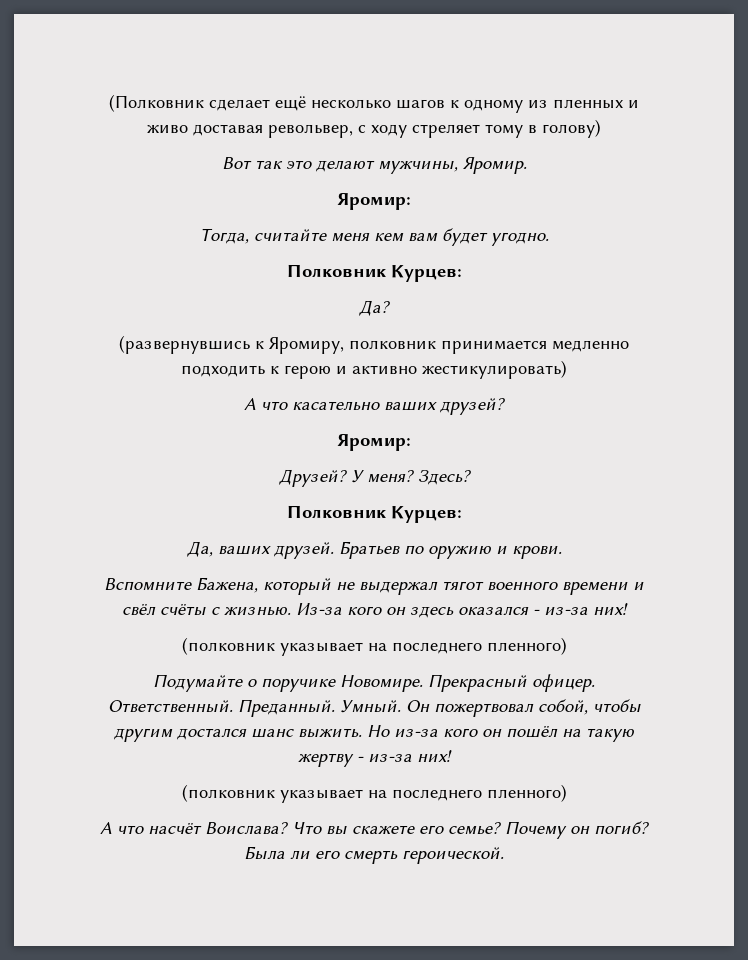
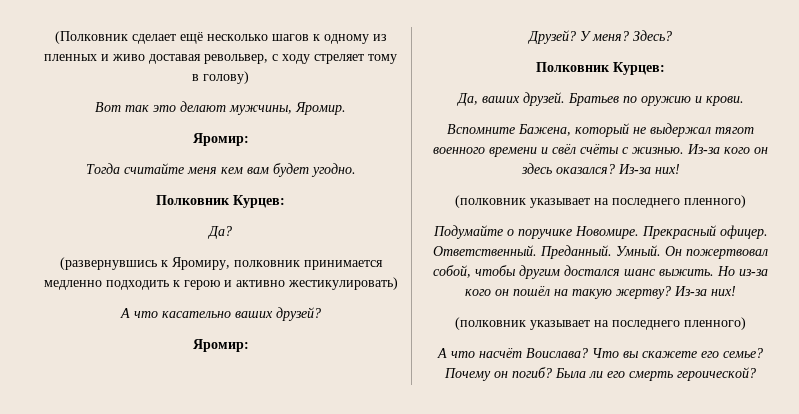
- Тогда, считайте меня кем вам будет угодно.
+ Тогда считайте меня кем вам будет угодно.
- Из-за кого он здесь оказался - из-за них!
+ Из-за кого он здесь оказался? Из-за них!
- Но из-за кого он пошёл на такую жертву - из-за них!
+ Но из-за кого он пошёл на такую жертву? Из-за них!
- Была ли его смерть героической.
+ Была ли его смерть героической?

